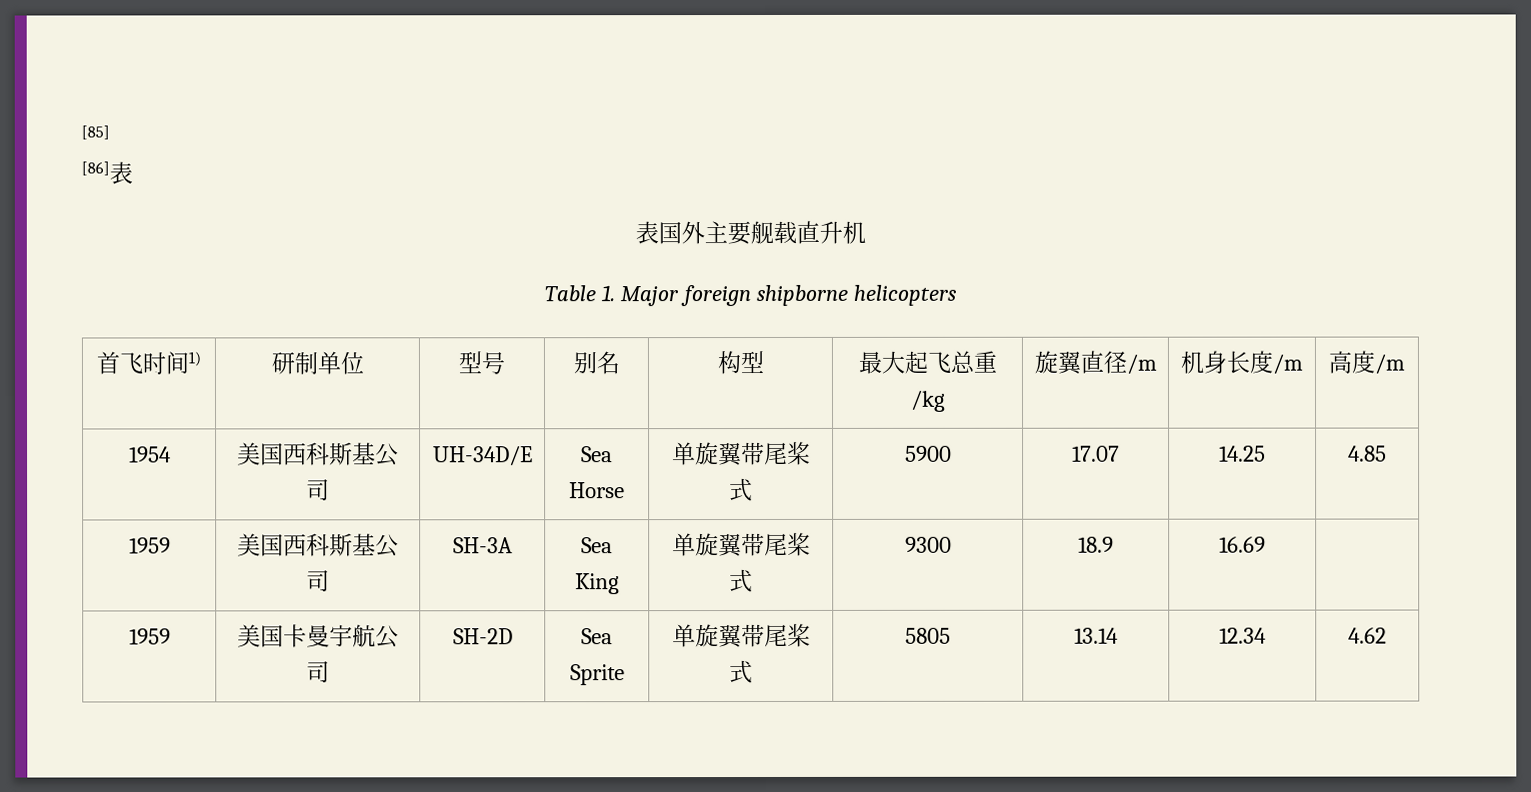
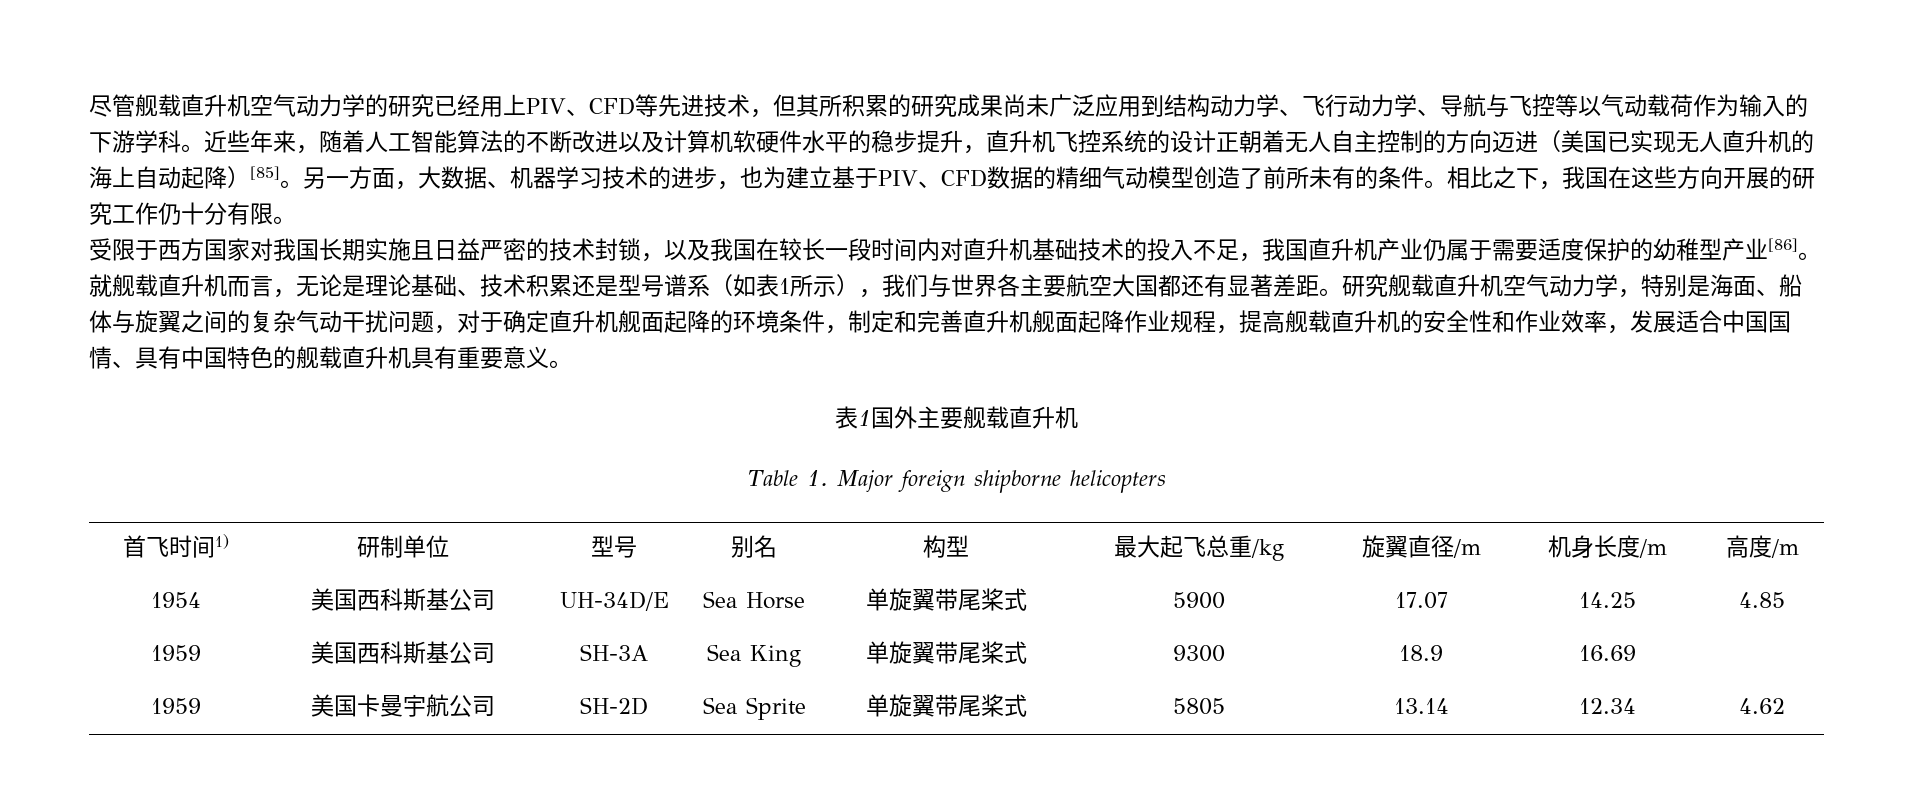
- [85]
- [86]表
- 表国外主要舰载直升机
+ 尽管舰载直升机空气动力学的研究已经用上PIV、CFD等先进技术，但其所积累的研究成果尚未广泛应用到结构动力学、飞行动力学、导航与飞控等以气动载荷作为输入的下游学科。近些年来，随着人工智能算法的不断改进以及计算机软硬件水平的稳步提升，直升机飞控系统的设计正朝着无人自主控制的方向迈进（美国已实现无人直升机的海上自动起降）[85]。另一方面，大数据、机器学习技术的进步，也为建立基于PIV、CFD数据的精细气动模型创造了前所未有的条件。相比之下，我国在这些方向开展的研究工作仍十分有限。
+ 受限于西方国家对我国长期实施且日益严密的技术封锁，以及我国在较长一段时间内对直升机基础技术的投入不足，我国直升机产业仍属于需要适度保护的幼稚型产业[86]。就舰载直升机而言，无论是理论基础、技术积累还是型号谱系（如表1所示），我们与世界各主要航空大国都还有显著差距。研究舰载直升机空气动力学，特别是海面、船体与旋翼之间的复杂气动干扰问题，对于确定直升机舰面起降的环境条件，制定和完善直升机舰面起降作业规程，提高舰载直升机的安全性和作业效率，发展适合中国国情、具有中国特色的舰载直升机具有重要意义。
+ 表1国外主要舰载直升机

